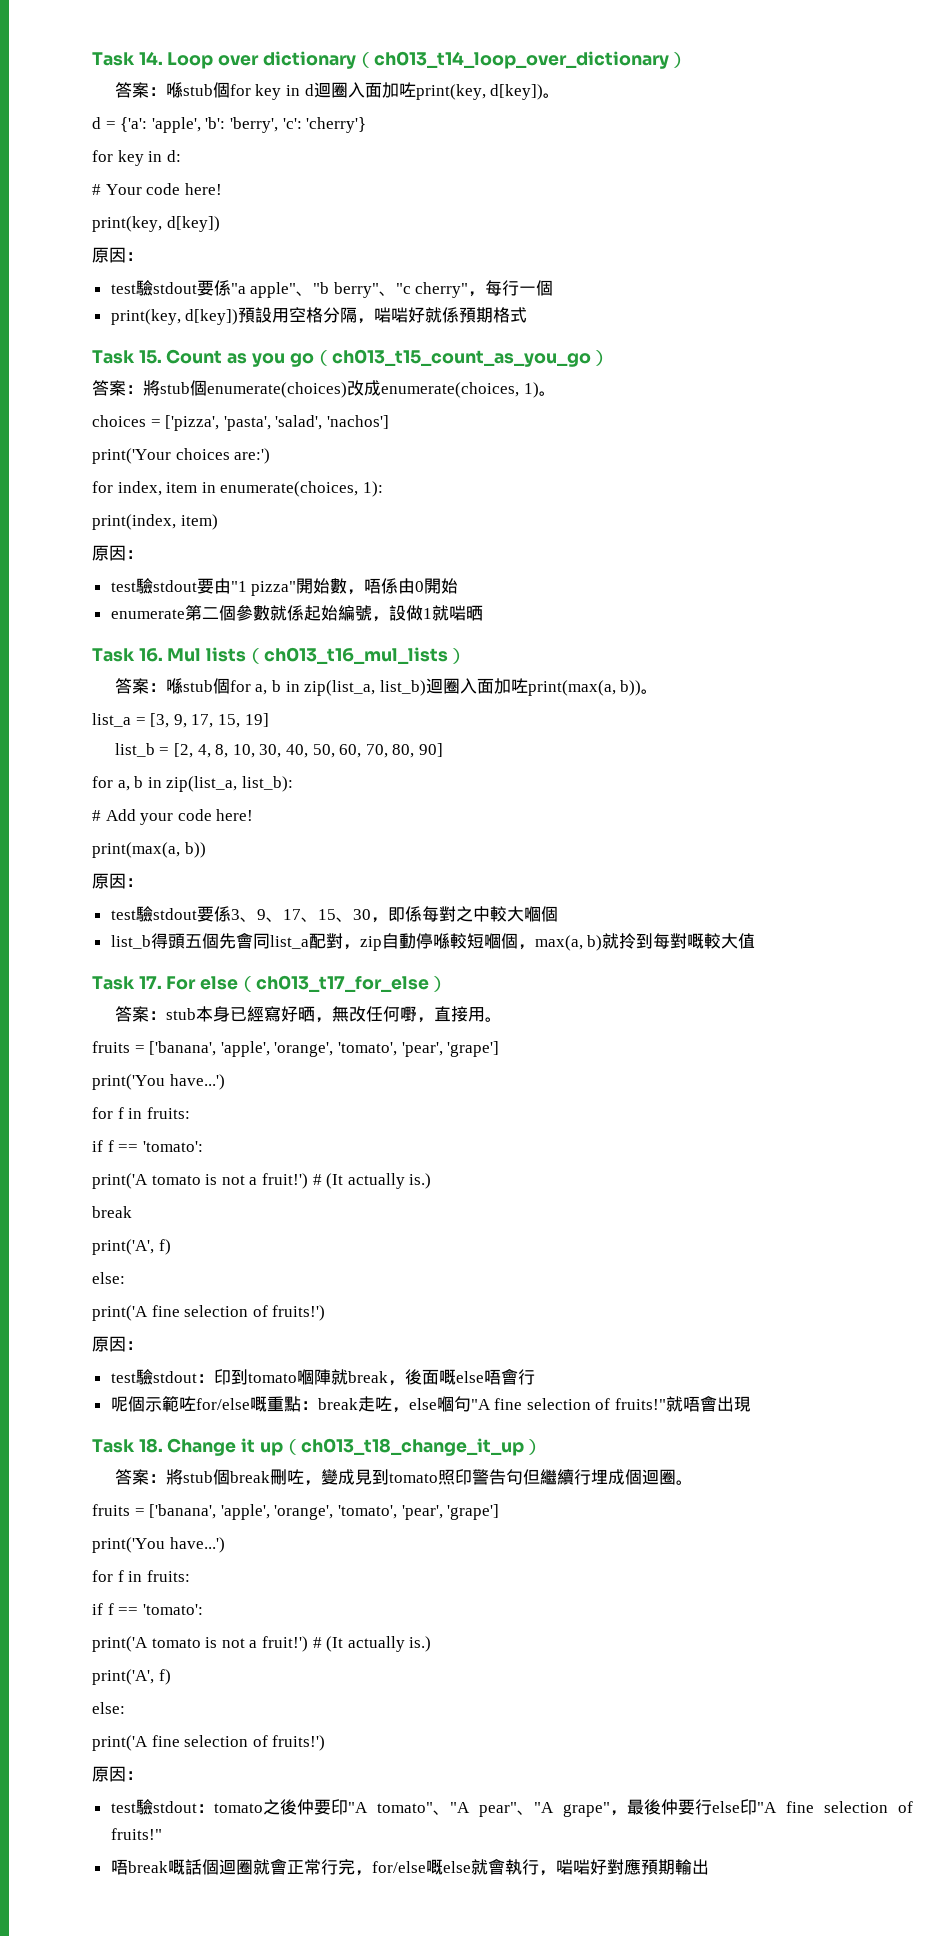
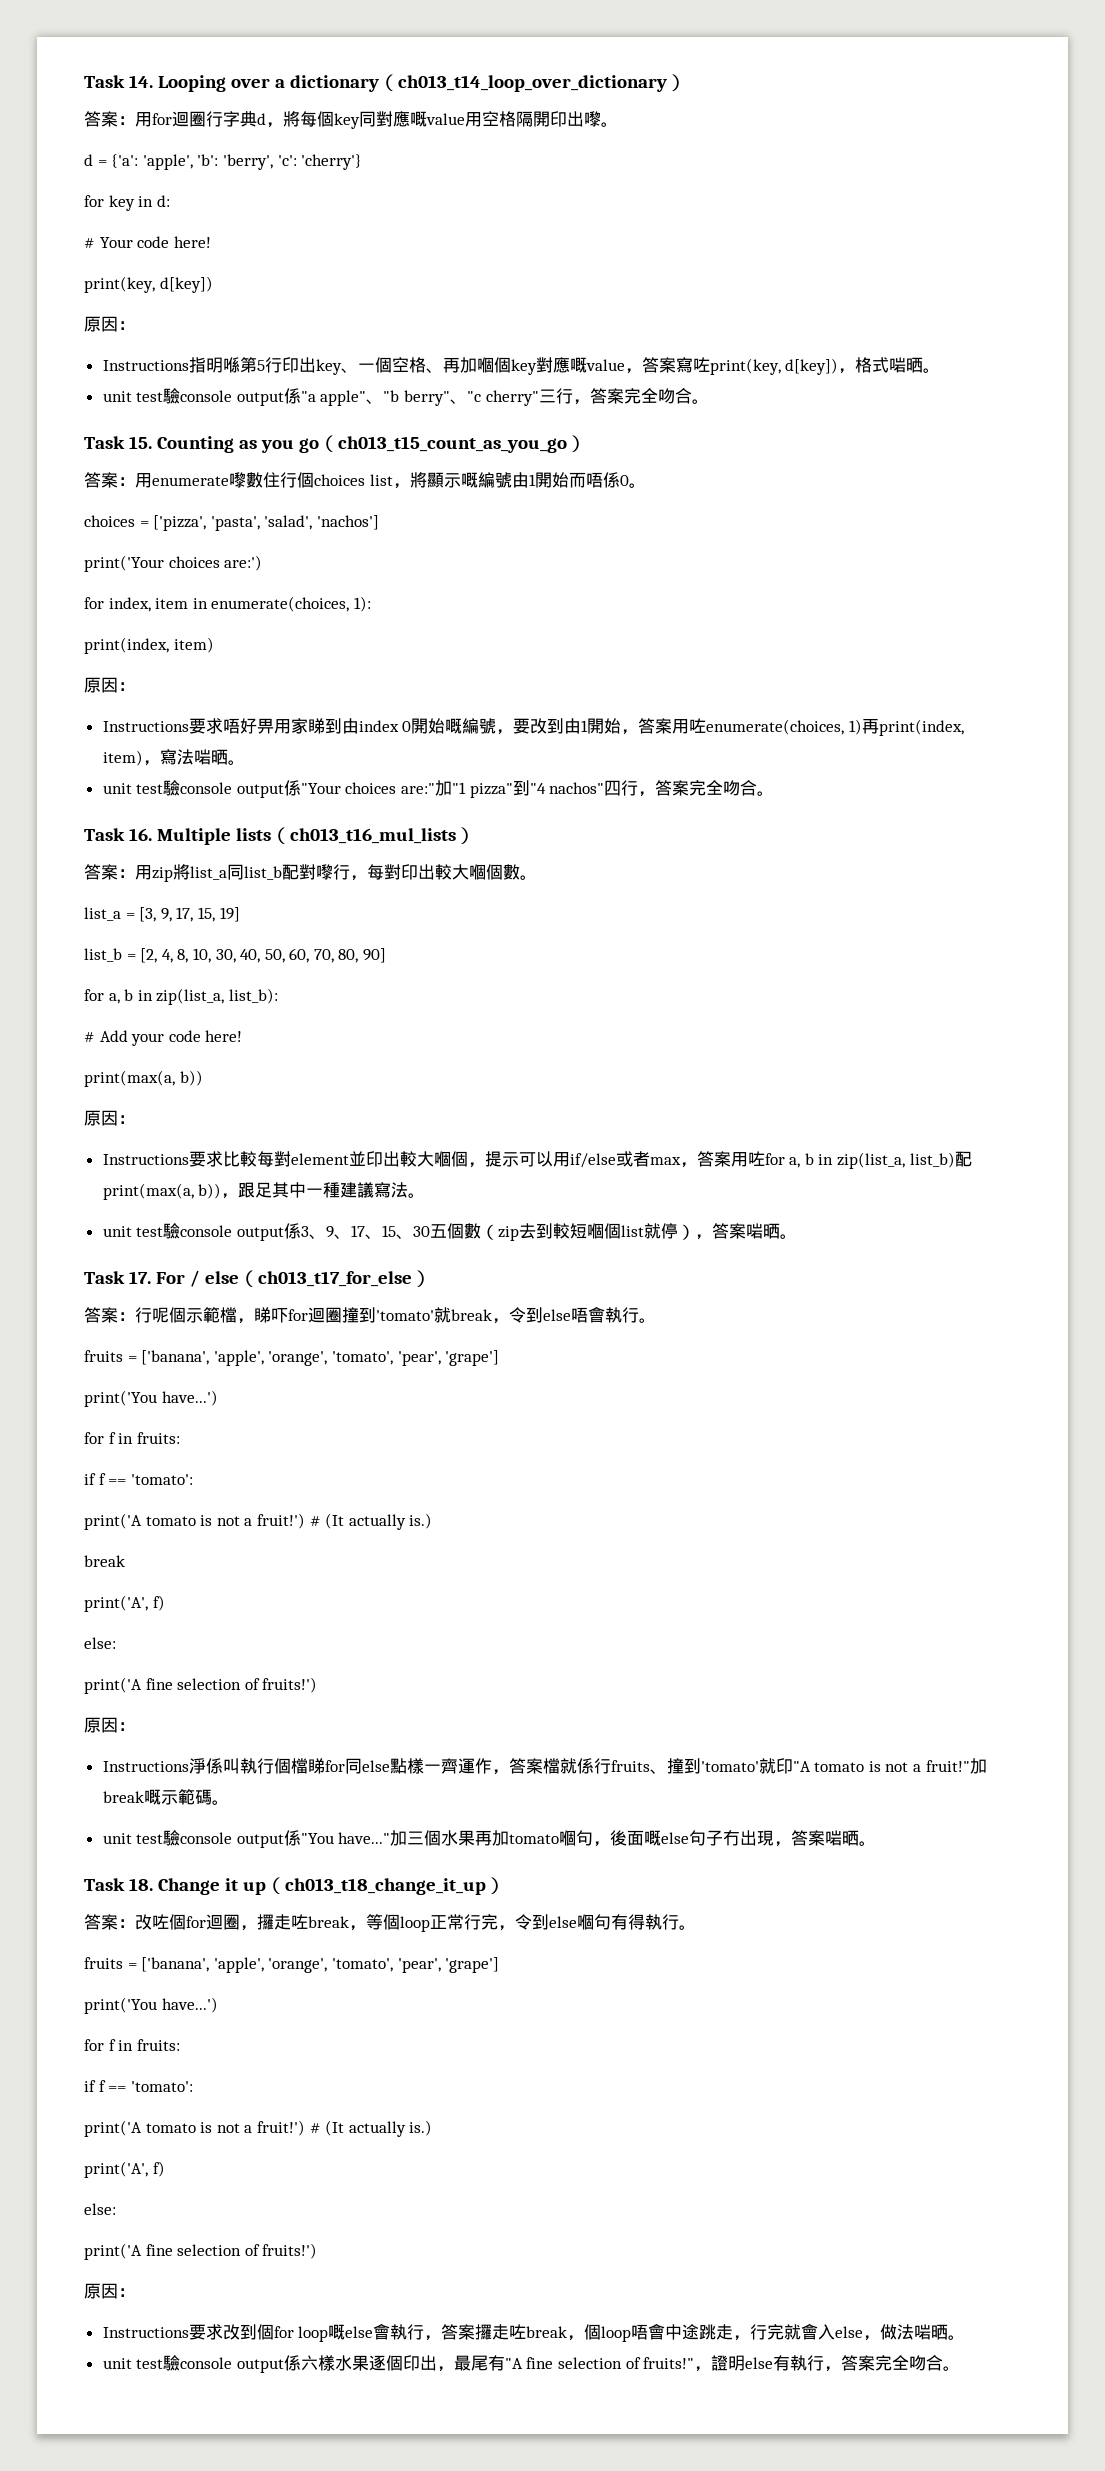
- Task 14. Loop over dictionary（ch013_t14_loop_over_dictionary）
+ Task 14. Looping over a dictionary（ch013_t14_loop_over_dictionary）
- 答案：喺stub個for key in d迴圈入面加咗print(key, d[key])。
+ 答案：用for迴圈行字典d，將每個key同對應嘅value用空格隔開印出嚟。
- test驗stdout要係"a apple"、"b berry"、"c cherry"，每行一個
- print(key, d[key])預設用空格分隔，啱啱好就係預期格式
+ Instructions指明喺第5行印出key、一個空格、再加嗰個key對應嘅value，答案寫咗print(key, d[key])，格式啱晒。
+ unit test驗console output係"a apple"、"b berry"、"c cherry"三行，答案完全吻合。
- Task 15. Count as you go（ch013_t15_count_as_you_go）
+ Task 15. Counting as you go（ch013_t15_count_as_you_go）
- 答案：將stub個enumerate(choices)改成enumerate(choices, 1)。
+ 答案：用enumerate嚟數住行個choices list，將顯示嘅編號由1開始而唔係0。
- test驗stdout要由"1 pizza"開始數，唔係由0開始
- enumerate第二個參數就係起始編號，設做1就啱晒
+ Instructions要求唔好畀用家睇到由index 0開始嘅編號，要改到由1開始，答案用咗enumerate(choices, 1)再print(index, item)，寫法啱晒。
+ unit test驗console output係"Your choices are:"加"1 pizza"到"4 nachos"四行，答案完全吻合。
- Task 16. Mul lists（ch013_t16_mul_lists）
+ Task 16. Multiple lists（ch013_t16_mul_lists）
- 答案：喺stub個for a, b in zip(list_a, list_b)迴圈入面加咗print(max(a, b))。
+ 答案：用zip將list_a同list_b配對嚟行，每對印出較大嗰個數。
- test驗stdout要係3、9、17、15、30，即係每對之中較大嗰個
- list_b得頭五個先會同list_a配對，zip自動停喺較短嗰個，max(a, b)就拎到每對嘅較大值
+ Instructions要求比較每對element並印出較大嗰個，提示可以用if/else或者max，答案用咗for a, b in zip(list_a, list_b)配print(max(a, b))，跟足其中一種建議寫法。
+ unit test驗console output係3、9、17、15、30五個數（zip去到較短嗰個list就停），答案啱晒。
- Task 17. For else（ch013_t17_for_else）
+ Task 17. For / else（ch013_t17_for_else）
- 答案：stub本身已經寫好晒，無改任何嘢，直接用。
+ 答案：行呢個示範檔，睇吓for迴圈撞到'tomato'就break，令到else唔會執行。
- test驗stdout：印到tomato嗰陣就break，後面嘅else唔會行
- 呢個示範咗for/else嘅重點：break走咗，else嗰句"A fine selection of fruits!"就唔會出現
+ Instructions淨係叫執行個檔睇for同else點樣一齊運作，答案檔就係行fruits、撞到'tomato'就印"A tomato is not a fruit!"加break嘅示範碼。
+ unit test驗console output係"You have..."加三個水果再加tomato嗰句，後面嘅else句子冇出現，答案啱晒。
- 答案：將stub個break刪咗，變成見到tomato照印警告句但繼續行埋成個迴圈。
+ 答案：改咗個for迴圈，攞走咗break，等個loop正常行完，令到else嗰句有得執行。
- test驗stdout：tomato之後仲要印"A tomato"、"A pear"、"A grape"，最後仲要行else印"A fine selection of fruits!"
- 唔break嘅話個迴圈就會正常行完，for/else嘅else就會執行，啱啱好對應預期輸出
+ Instructions要求改到個for loop嘅else會執行，答案攞走咗break，個loop唔會中途跳走，行完就會入else，做法啱晒。
+ unit test驗console output係六樣水果逐個印出，最尾有"A fine selection of fruits!"，證明else有執行，答案完全吻合。

